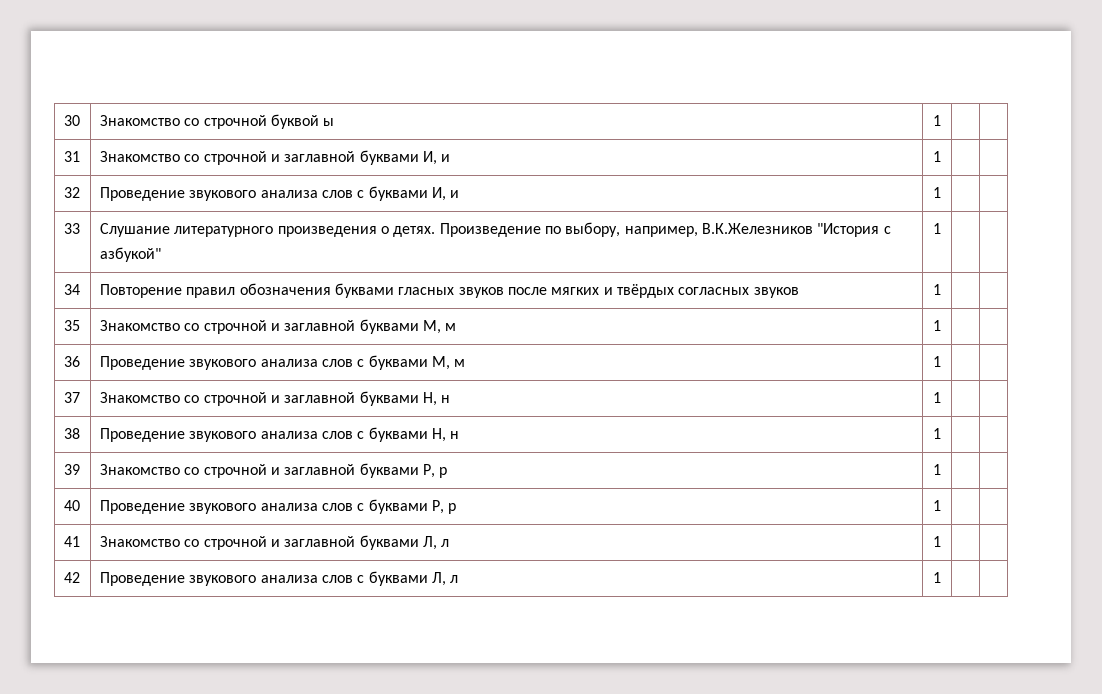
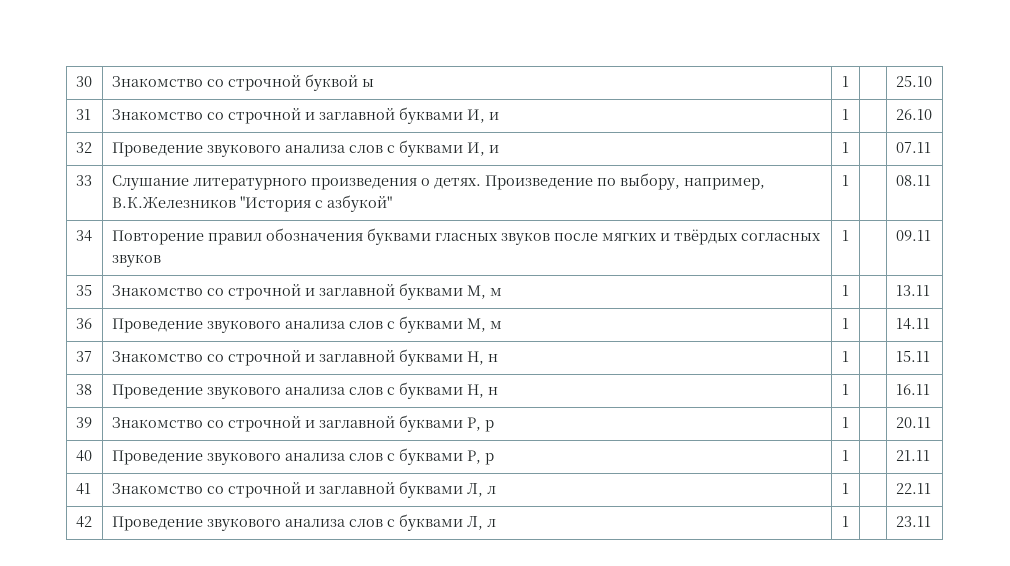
- 30 | Знакомство со строчной буквой ы | 1 | |
+ 30 | Знакомство со строчной буквой ы | 1 | | 25.10
- 31 | Знакомство со строчной и заглавной буквами И, и | 1 | |
+ 31 | Знакомство со строчной и заглавной буквами И, и | 1 | | 26.10
- 32 | Проведение звукового анализа слов с буквами И, и | 1 | |
+ 32 | Проведение звукового анализа слов с буквами И, и | 1 | | 07.11
- 33 | Слушание литературного произведения о детях. Произведение по выбору, например, В.К.Железников "История с азбукой" | 1 | |
+ 33 | Слушание литературного произведения о детях. Произведение по выбору, например, В.К.Железников "История с азбукой" | 1 | | 08.11
- 34 | Повторение правил обозначения буквами гласных звуков после мягких и твёрдых согласных звуков | 1 | |
+ 34 | Повторение правил обозначения буквами гласных звуков после мягких и твёрдых согласных звуков | 1 | | 09.11
- 35 | Знакомство со строчной и заглавной буквами М, м | 1 | |
+ 35 | Знакомство со строчной и заглавной буквами М, м | 1 | | 13.11
- 36 | Проведение звукового анализа слов с буквами М, м | 1 | |
+ 36 | Проведение звукового анализа слов с буквами М, м | 1 | | 14.11
- 37 | Знакомство со строчной и заглавной буквами Н, н | 1 | |
+ 37 | Знакомство со строчной и заглавной буквами Н, н | 1 | | 15.11
- 38 | Проведение звукового анализа слов с буквами Н, н | 1 | |
+ 38 | Проведение звукового анализа слов с буквами Н, н | 1 | | 16.11
- 39 | Знакомство со строчной и заглавной буквами Р, р | 1 | |
+ 39 | Знакомство со строчной и заглавной буквами Р, р | 1 | | 20.11
- 40 | Проведение звукового анализа слов с буквами Р, р | 1 | |
+ 40 | Проведение звукового анализа слов с буквами Р, р | 1 | | 21.11
- 41 | Знакомство со строчной и заглавной буквами Л, л | 1 | |
+ 41 | Знакомство со строчной и заглавной буквами Л, л | 1 | | 22.11
- 42 | Проведение звукового анализа слов с буквами Л, л | 1 | |
+ 42 | Проведение звукового анализа слов с буквами Л, л | 1 | | 23.11

